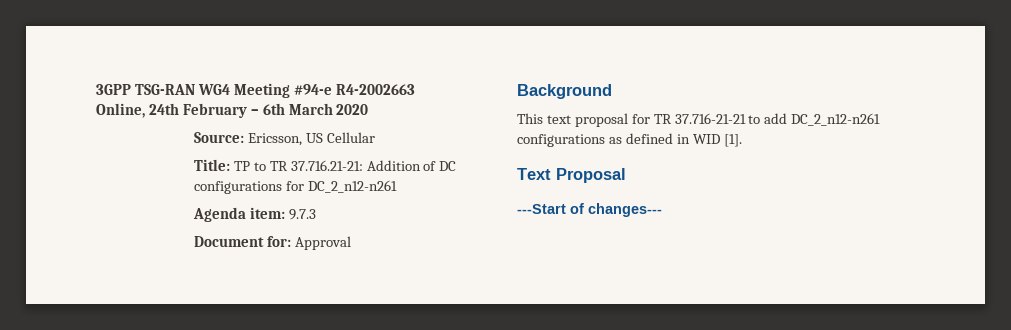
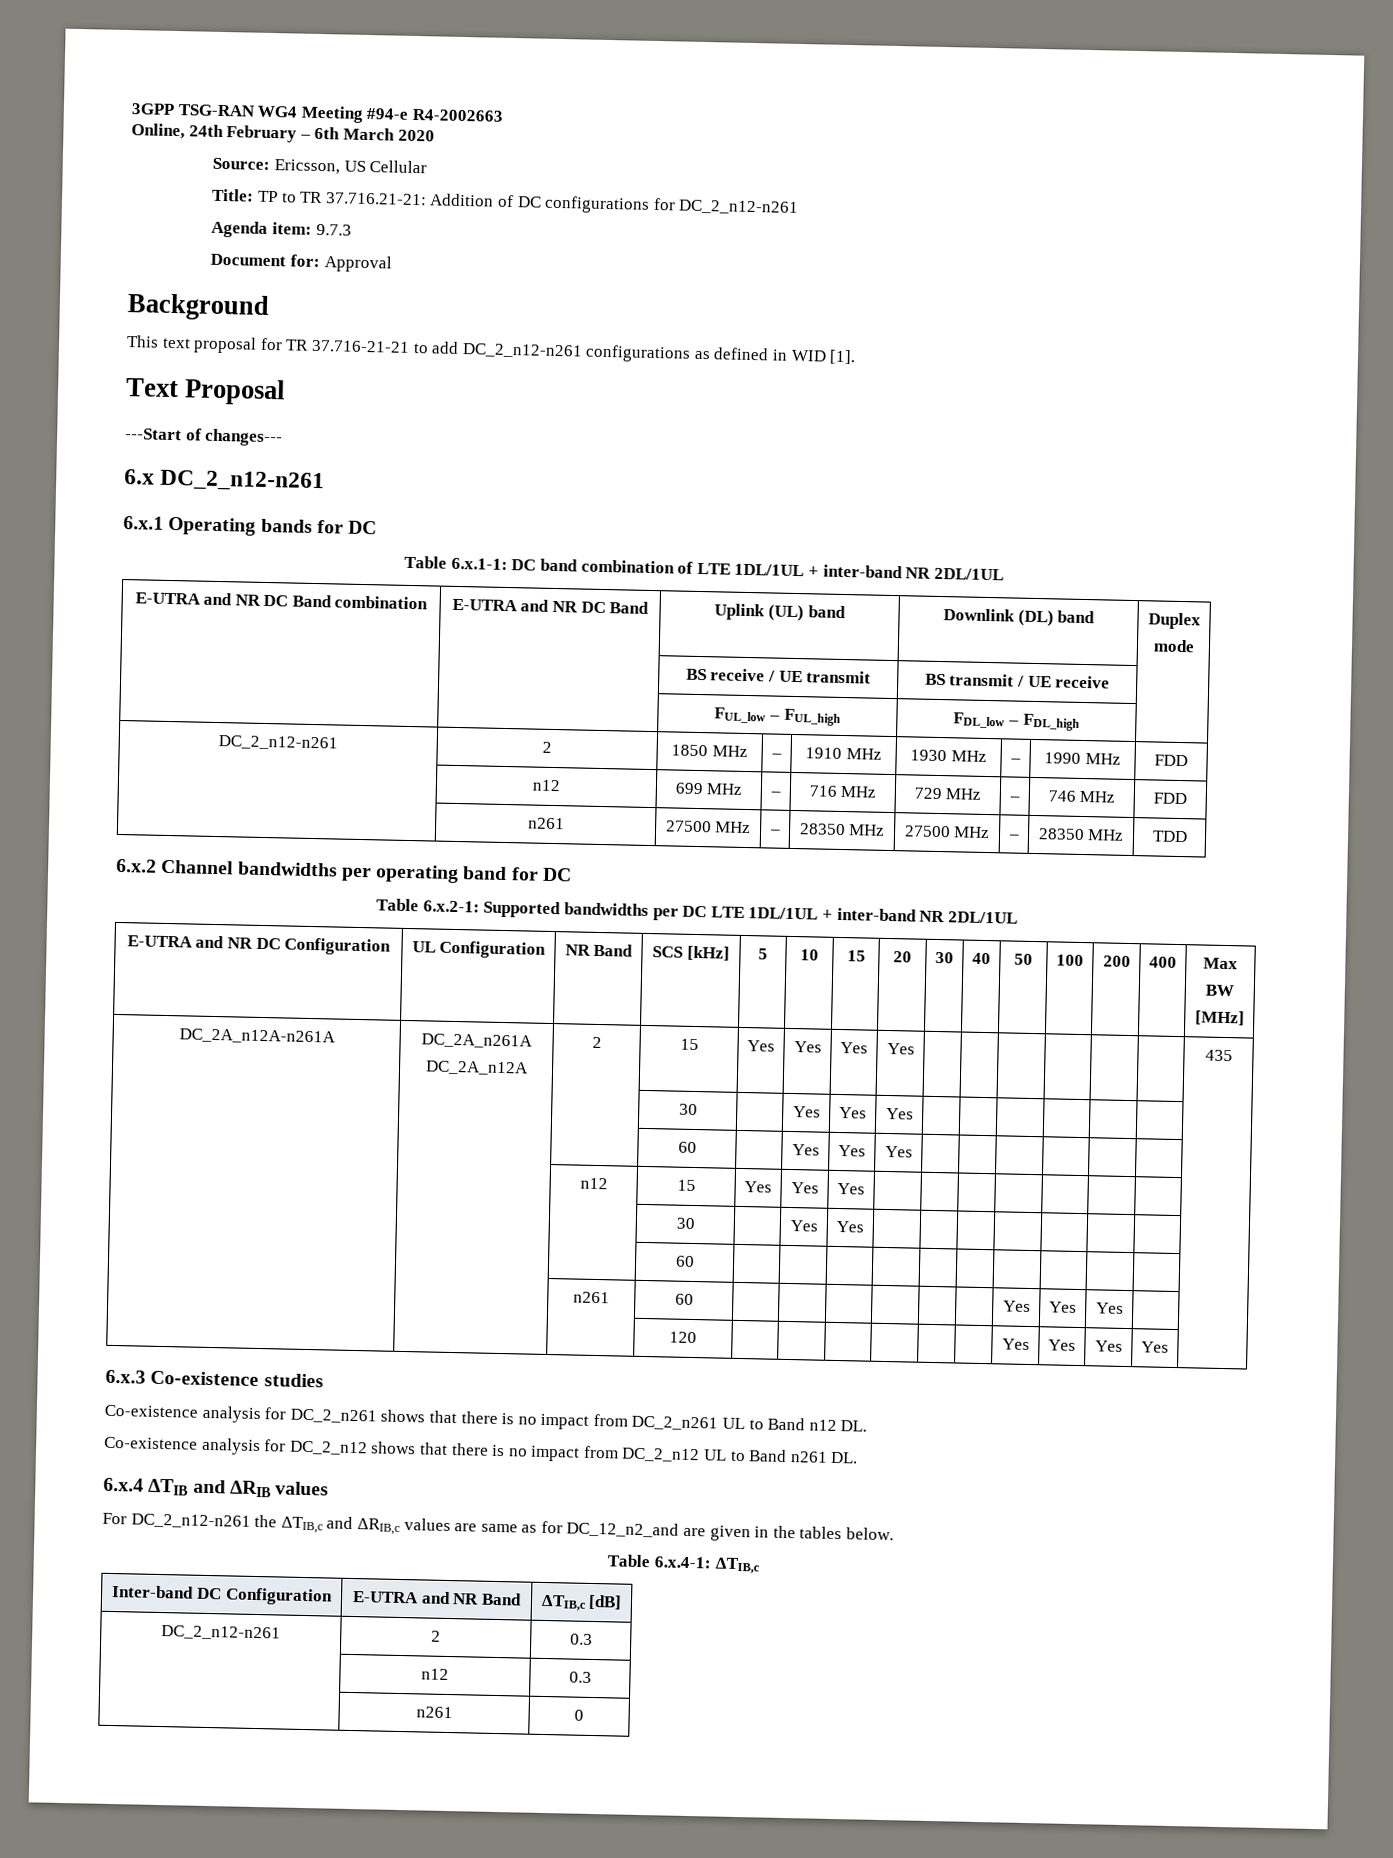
+ 6.x DC_2_n12-n261
+ 6.x.1 Operating bands for DC
+ Table 6.x.1-1: DC band combination of LTE 1DL/1UL + inter-band NR 2DL/1UL
+ E-UTRA and NR DC Band combination | E-UTRA and NR DC Band | Uplink (UL) band | Downlink (DL) band | Duplex
+ mode
+ | | BS receive / UE transmit | BS transmit / UE receive |
+ | | FUL_low – FUL_high | FDL_low – FDL_high |
+ DC_2_n12-n261 | 2 | 1850 MHz | – | 1910 MHz | 1930 MHz | – | 1990 MHz | FDD
+ | n12 | 699 MHz | – | 716 MHz | 729 MHz | – | 746 MHz | FDD
+ | n261 | 27500 MHz | – | 28350 MHz | 27500 MHz | – | 28350 MHz | TDD
+ 6.x.2 Channel bandwidths per operating band for DC
+ Table 6.x.2-1: Supported bandwidths per DC LTE 1DL/1UL + inter-band NR 2DL/1UL
+ E-UTRA and NR DC Configuration | UL Configuration | NR Band | SCS [kHz] | 5 | 10 | 15 | 20 | 30 | 40 | 50 | 100 | 200 | 400 | Max
+ BW
+ [MHz]
+ DC_2A_n12A-n261A | DC_2A_n261A
+ DC_2A_n12A | 2 | 15 | Yes | Yes | Yes | Yes | | | | | | | 435
+ | | | 30 | | Yes | Yes | Yes | | | | | | |
+ | | | 60 | | Yes | Yes | Yes | | | | | | |
+ | | n12 | 15 | Yes | Yes | Yes | | | | | | | |
+ | | | 30 | | Yes | Yes | | | | | | | |
+ | | | 60 | | | | | | | | | | |
+ | | n261 | 60 | | | | | | | Yes | Yes | Yes | |
+ | | | 120 | | | | | | | Yes | Yes | Yes | Yes |
+ 6.x.3 Co-existence studies
+ Co-existence analysis for DC_2_n261 shows that there is no impact from DC_2_n261 UL to Band n12 DL.
+ Co-existence analysis for DC_2_n12 shows that there is no impact from DC_2_n12 UL to Band n261 DL.
+ 6.x.4 ∆TIB and ∆RIB values
+ For DC_2_n12-n261 the ΔTIB,c and ΔRIB,c values are same as for DC_12_n2_and are given in the tables below.
+ Table 6.x.4-1: ΔTIB,c
+ Inter-band DC Configuration | E-UTRA and NR Band | ΔTIB,c [dB]
+ DC_2_n12-n261 | 2 | 0.3
+ | n12 | 0.3
+ | n261 | 0

